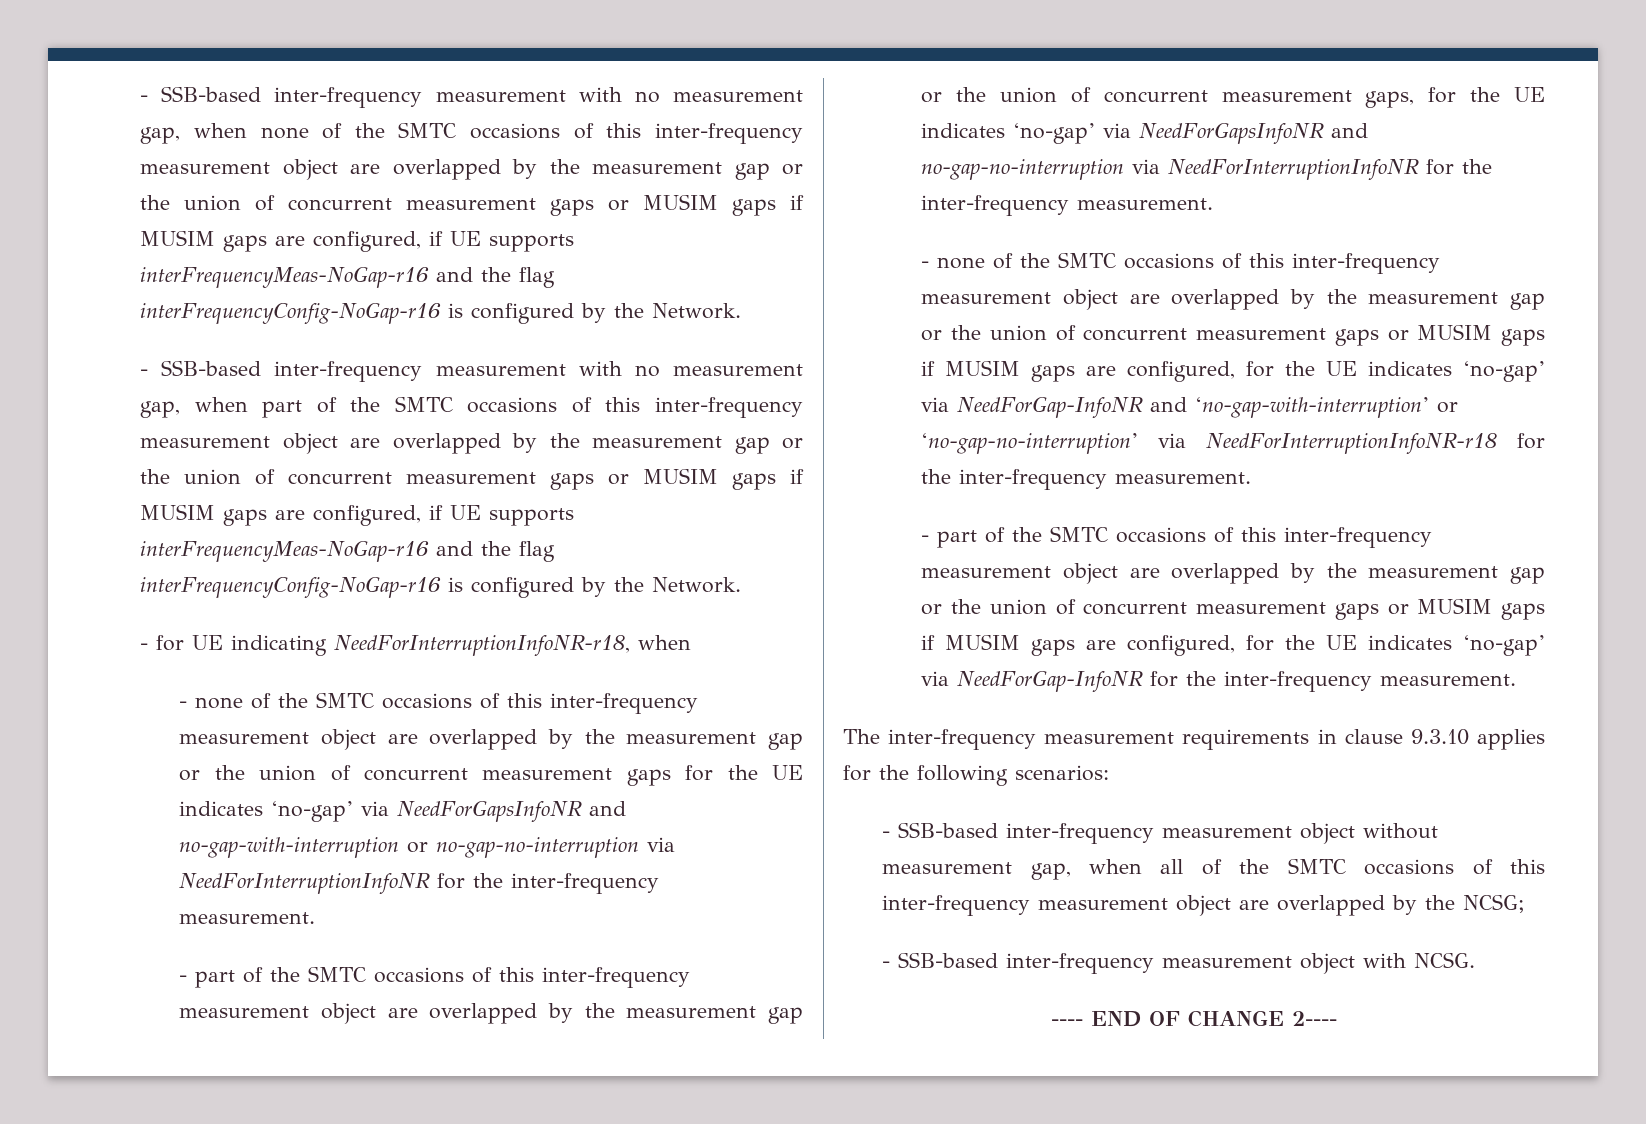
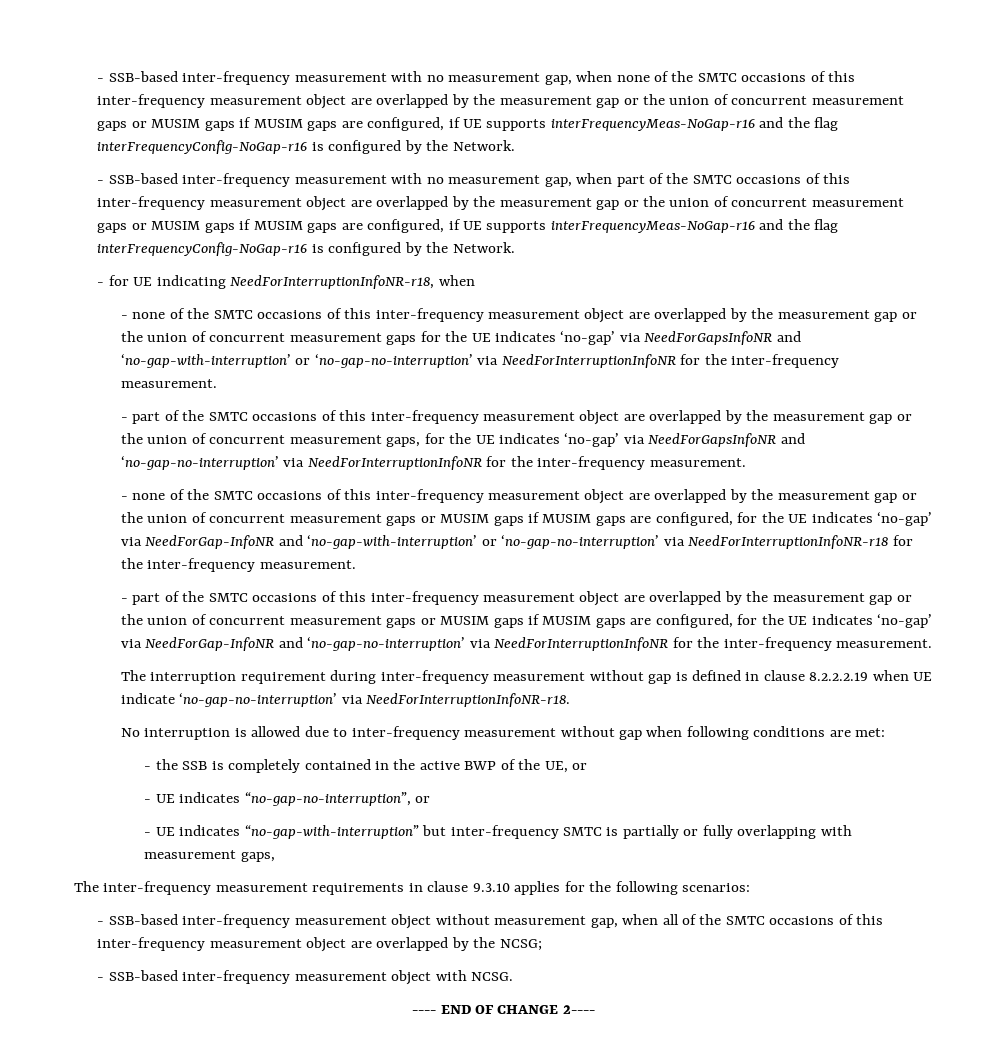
- - none of the SMTC occasions of this inter-frequency measurement object are overlapped by the measurement gap or the union of concurrent measurement gaps for the UE indicates ‘no-gap’ via NeedForGapsInfoNR and no-gap-with-interruption or no-gap-no-interruption via NeedForInterruptionInfoNR for the inter-frequency measurement.
+ - none of the SMTC occasions of this inter-frequency measurement object are overlapped by the measurement gap or the union of concurrent measurement gaps for the UE indicates ‘no-gap’ via NeedForGapsInfoNR and ‘no-gap-with-interruption’ or ‘no-gap-no-interruption’ via NeedForInterruptionInfoNR for the inter-frequency measurement.
- - part of the SMTC occasions of this inter-frequency measurement object are overlapped by the measurement gap or the union of concurrent measurement gaps, for the UE indicates ‘no-gap’ via NeedForGapsInfoNR and no-gap-no-interruption via NeedForInterruptionInfoNR for the inter-frequency measurement.
+ - part of the SMTC occasions of this inter-frequency measurement object are overlapped by the measurement gap or the union of concurrent measurement gaps, for the UE indicates ‘no-gap’ via NeedForGapsInfoNR and ‘no-gap-no-interruption’ via NeedForInterruptionInfoNR for the inter-frequency measurement.
- - part of the SMTC occasions of this inter-frequency measurement object are overlapped by the measurement gap or the union of concurrent measurement gaps or MUSIM gaps if MUSIM gaps are configured, for the UE indicates ‘no-gap’ via NeedForGap-InfoNR for the inter-frequency measurement.
+ - part of the SMTC occasions of this inter-frequency measurement object are overlapped by the measurement gap or the union of concurrent measurement gaps or MUSIM gaps if MUSIM gaps are configured, for the UE indicates ‘no-gap’ via NeedForGap-InfoNR and ‘no-gap-no-interruption’ via NeedForInterruptionInfoNR for the inter-frequency measurement.
+ The interruption requirement during inter-frequency measurement without gap is defined in clause 8.2.2.2.19 when UE indicate ‘no-gap-no-interruption’ via NeedForInterruptionInfoNR-r18.
+ No interruption is allowed due to inter-frequency measurement without gap when following conditions are met:
+ - the SSB is completely contained in the active BWP of the UE, or
+ - UE indicates “no-gap-no-interruption”, or
+ - UE indicates “no-gap-with-interruption” but inter-frequency SMTC is partially or fully overlapping with measurement gaps,

